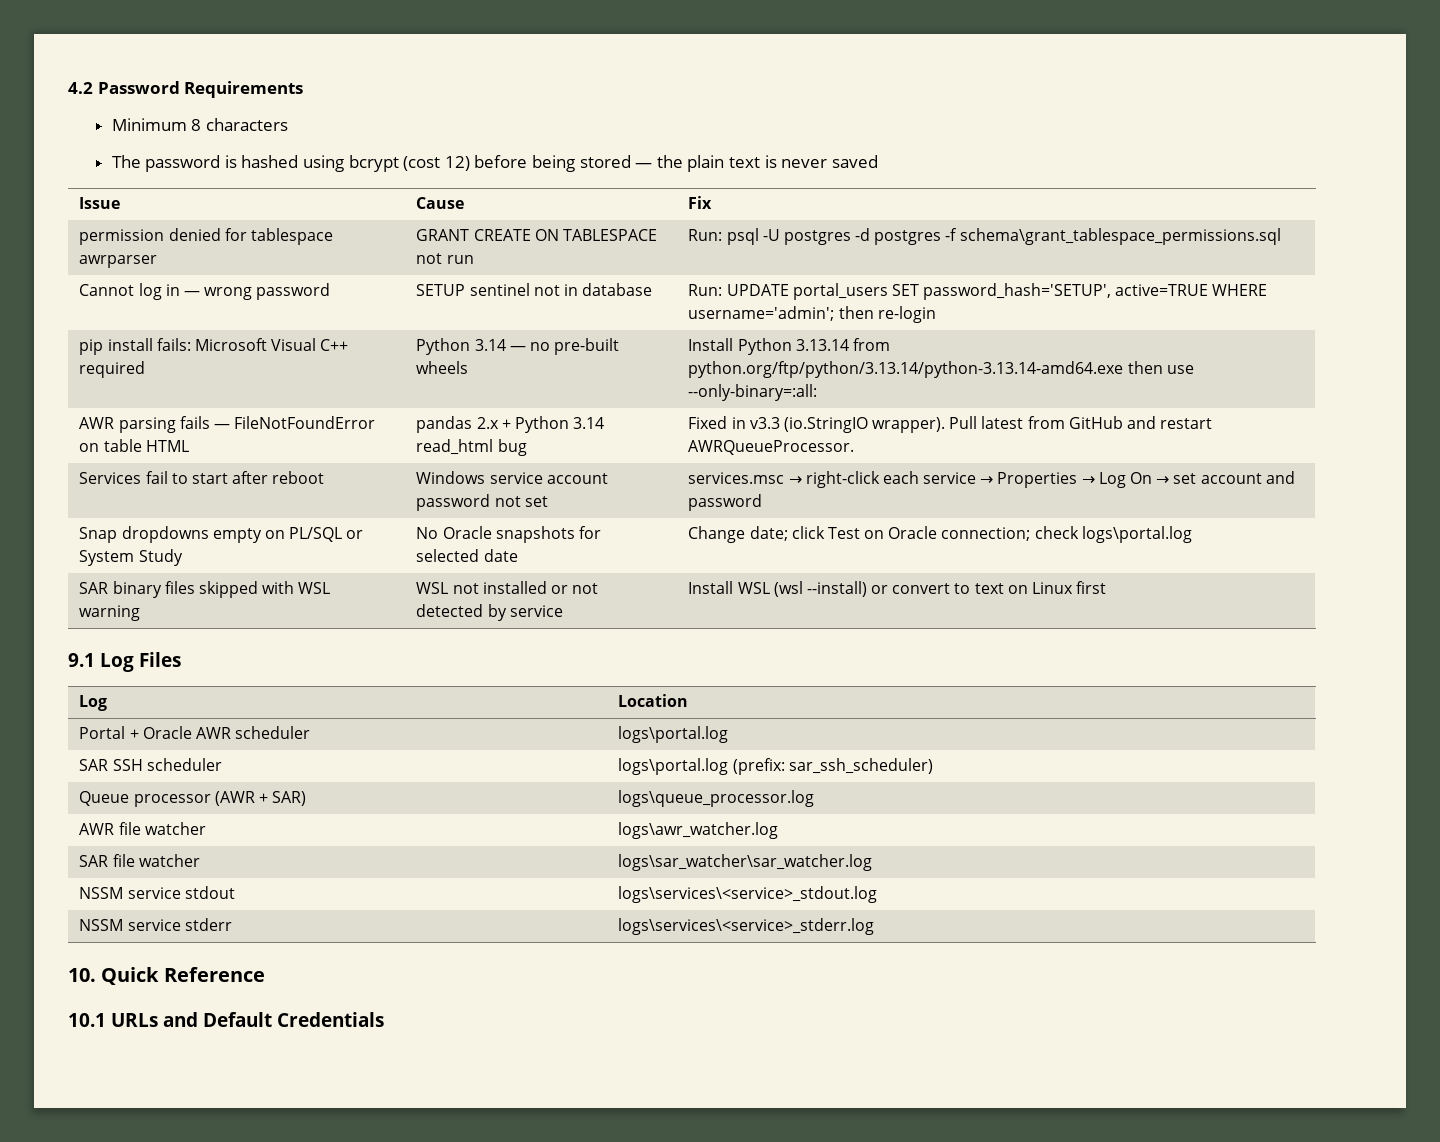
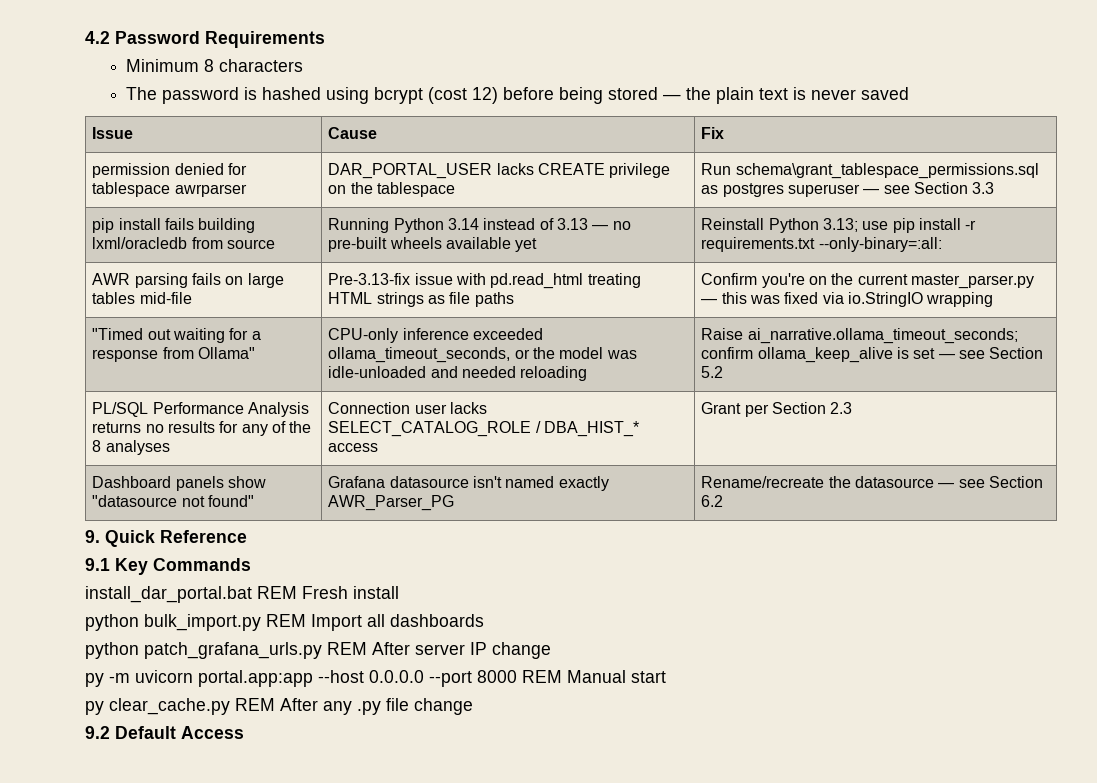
- permission denied for tablespace awrparser | GRANT CREATE ON TABLESPACE not run | Run: psql -U postgres -d postgres -f schema\grant_tablespace_permissions.sql
- Cannot log in — wrong password | SETUP sentinel not in database | Run: UPDATE portal_users SET password_hash='SETUP', active=TRUE WHERE username='admin'; then re-login
- pip install fails: Microsoft Visual C++ required | Python 3.14 — no pre-built wheels | Install Python 3.13.14 from python.org/ftp/python/3.13.14/python-3.13.14-amd64.exe then use --only-binary=:all:
- AWR parsing fails — FileNotFoundError on table HTML | pandas 2.x + Python 3.14 read_html bug | Fixed in v3.3 (io.StringIO wrapper). Pull latest from GitHub and restart AWRQueueProcessor.
- Services fail to start after reboot | Windows service account password not set | services.msc → right-click each service → Properties → Log On → set account and password
- Snap dropdowns empty on PL/SQL or System Study | No Oracle snapshots for selected date | Change date; click Test on Oracle connection; check logs\portal.log
- SAR binary files skipped with WSL warning | WSL not installed or not detected by service | Install WSL (wsl --install) or convert to text on Linux first
- 9.1 Log Files
- Log | Location
- Portal + Oracle AWR scheduler | logs\portal.log
- SAR SSH scheduler | logs\portal.log (prefix: sar_ssh_scheduler)
- Queue processor (AWR + SAR) | logs\queue_processor.log
- AWR file watcher | logs\awr_watcher.log
- SAR file watcher | logs\sar_watcher\sar_watcher.log
- NSSM service stdout | logs\services\<service>_stdout.log
- NSSM service stderr | logs\services\<service>_stderr.log
- 10. Quick Reference
- 10.1 URLs and Default Credentials
+ permission denied for tablespace awrparser | DAR_PORTAL_USER lacks CREATE privilege on the tablespace | Run schema\grant_tablespace_permissions.sql as postgres superuser — see Section 3.3
+ pip install fails building lxml/oracledb from source | Running Python 3.14 instead of 3.13 — no pre-built wheels available yet | Reinstall Python 3.13; use pip install -r requirements.txt --only-binary=:all:
+ AWR parsing fails on large tables mid-file | Pre-3.13-fix issue with pd.read_html treating HTML strings as file paths | Confirm you're on the current master_parser.py — this was fixed via io.StringIO wrapping
+ "Timed out waiting for a response from Ollama" | CPU-only inference exceeded ollama_timeout_seconds, or the model was idle-unloaded and needed reloading | Raise ai_narrative.ollama_timeout_seconds; confirm ollama_keep_alive is set — see Section 5.2
+ PL/SQL Performance Analysis returns no results for any of the 8 analyses | Connection user lacks SELECT_CATALOG_ROLE / DBA_HIST_* access | Grant per Section 2.3
+ Dashboard panels show "datasource not found" | Grafana datasource isn't named exactly AWR_Parser_PG | Rename/recreate the datasource — see Section 6.2
+ 9. Quick Reference
+ 9.1 Key Commands
+ install_dar_portal.bat REM Fresh install
+ python bulk_import.py REM Import all dashboards
+ python patch_grafana_urls.py REM After server IP change
+ py -m uvicorn portal.app:app --host 0.0.0.0 --port 8000 REM Manual start
+ py clear_cache.py REM After any .py file change
+ 9.2 Default Access

